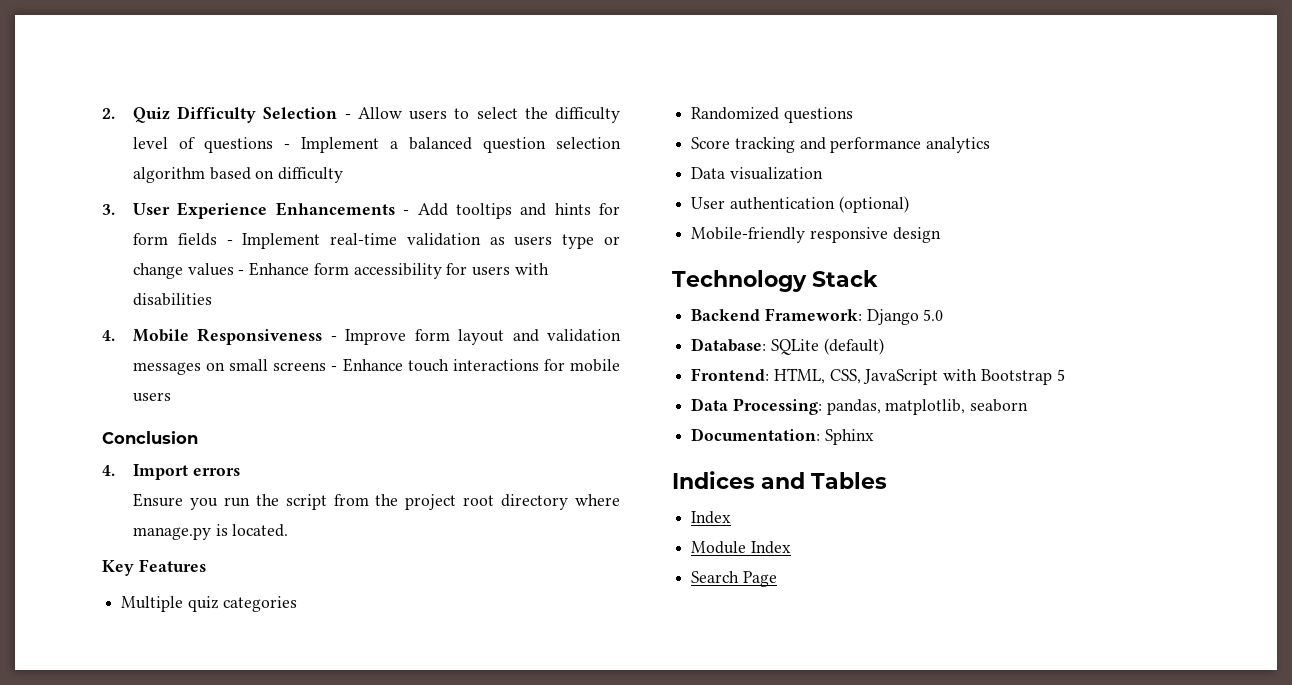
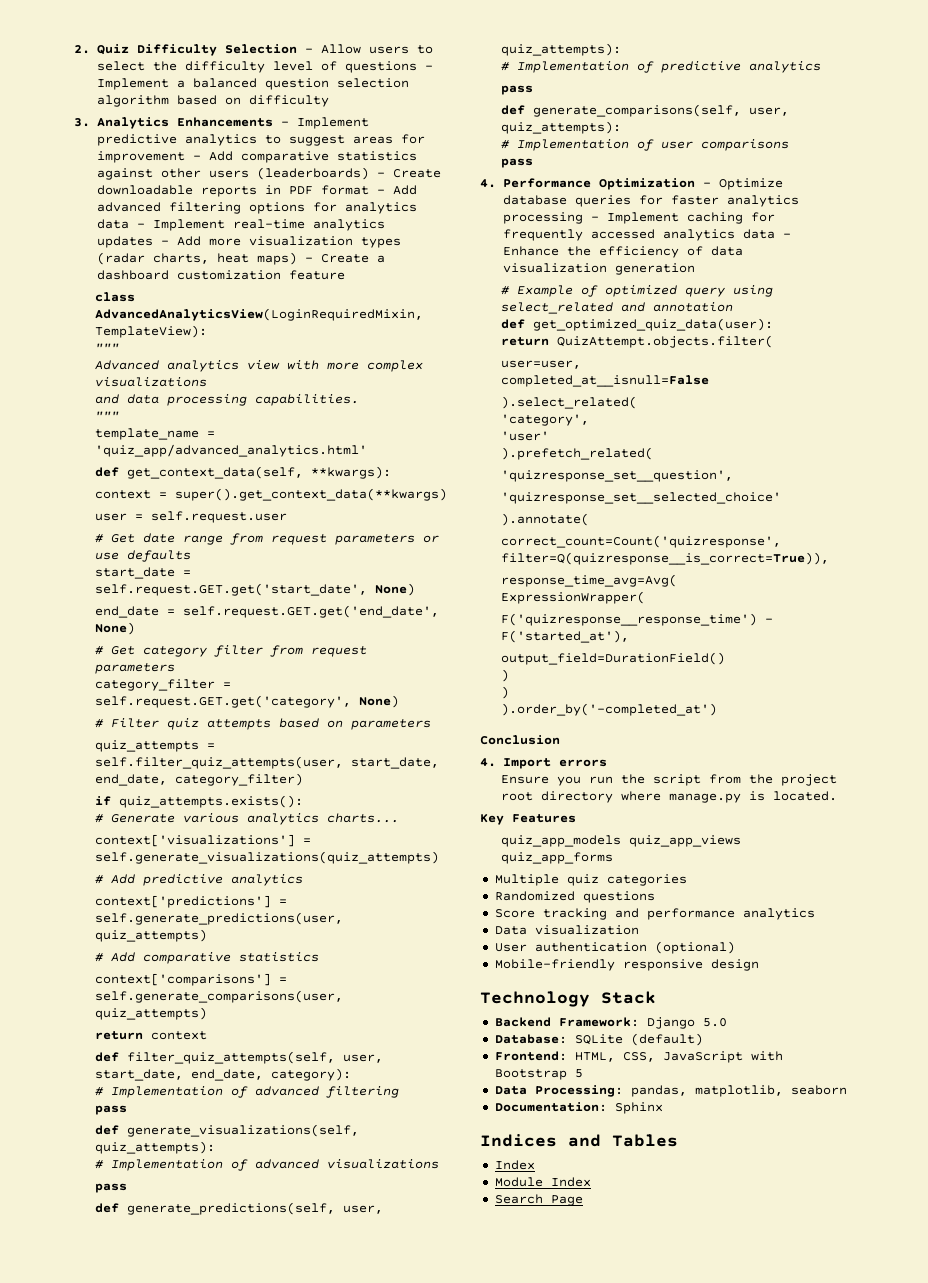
- 3. User Experience Enhancements - Add tooltips and hints for form fields - Implement real-time validation as users type or change values - Enhance form accessibility for users with disabilities
- 4. Mobile Responsiveness - Improve form layout and validation messages on small screens - Enhance touch interactions for mobile users
+ 3. Analytics Enhancements - Implement predictive analytics to suggest areas for improvement - Add comparative statistics against other users (leaderboards) - Create downloadable reports in PDF format - Add advanced filtering options for analytics data - Implement real-time analytics updates - Add more visualization types (radar charts, heat maps) - Create a dashboard customization feature
+ class AdvancedAnalyticsView(LoginRequiredMixin, TemplateView):
+ """
+ Advanced analytics view with more complex visualizations
+ and data processing capabilities.
+ """
+ template_name = 'quiz_app/advanced_analytics.html'
+ def get_context_data(self, **kwargs):
+ context = super().get_context_data(**kwargs)
+ user = self.request.user
+ # Get date range from request parameters or use defaults
+ start_date = self.request.GET.get('start_date', None)
+ end_date = self.request.GET.get('end_date', None)
+ # Get category filter from request parameters
+ category_filter = self.request.GET.get('category', None)
+ # Filter quiz attempts based on parameters
+ quiz_attempts = self.filter_quiz_attempts(user, start_date, end_date, category_filter)
+ if quiz_attempts.exists():
+ # Generate various analytics charts...
+ context['visualizations'] = self.generate_visualizations(quiz_attempts)
+ # Add predictive analytics
+ context['predictions'] = self.generate_predictions(user, quiz_attempts)
+ # Add comparative statistics
+ context['comparisons'] = self.generate_comparisons(user, quiz_attempts)
+ return context
+ def filter_quiz_attempts(self, user, start_date, end_date, category):
+ # Implementation of advanced filtering
+ pass
+ def generate_visualizations(self, quiz_attempts):
+ # Implementation of advanced visualizations
+ pass
+ def generate_predictions(self, user, quiz_attempts):
+ # Implementation of predictive analytics
+ pass
+ def generate_comparisons(self, user, quiz_attempts):
+ # Implementation of user comparisons
+ pass
+ 4. Performance Optimization - Optimize database queries for faster analytics processing - Implement caching for frequently accessed analytics data - Enhance the efficiency of data visualization generation
+ # Example of optimized query using select_related and annotation
+ def get_optimized_quiz_data(user):
+ return QuizAttempt.objects.filter(
+ user=user,
+ completed_at__isnull=False
+ ).select_related(
+ 'category',
+ 'user'
+ ).prefetch_related(
+ 'quizresponse_set__question',
+ 'quizresponse_set__selected_choice'
+ ).annotate(
+ correct_count=Count('quizresponse', filter=Q(quizresponse__is_correct=True)),
+ response_time_avg=Avg(
+ ExpressionWrapper(
+ F('quizresponse__response_time') - F('started_at'),
+ output_field=DurationField()
+ )
+ )
+ ).order_by('-completed_at')
+ quiz_app_models quiz_app_views quiz_app_forms

